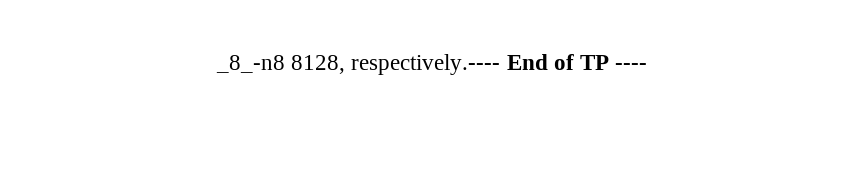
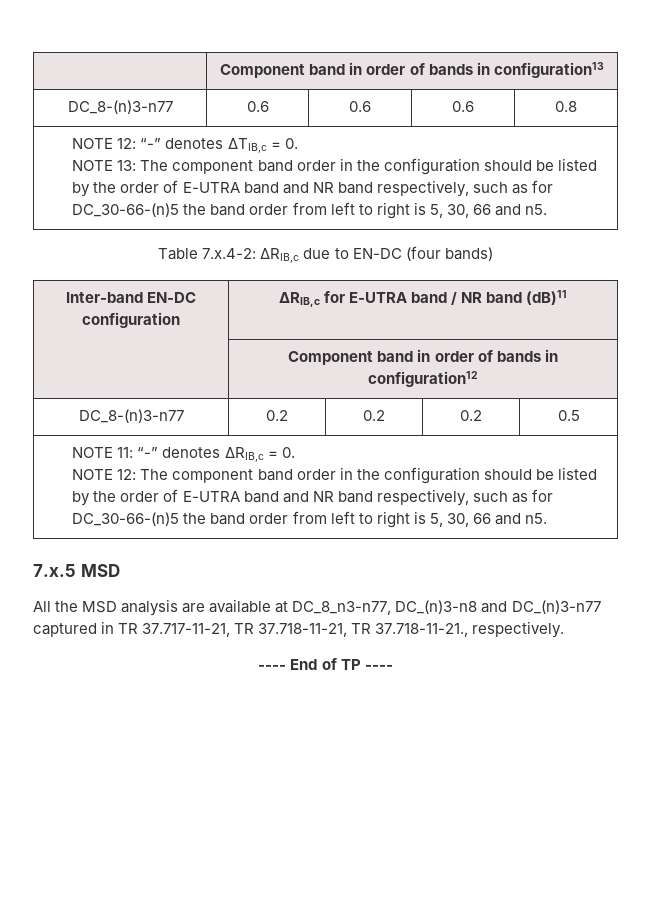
- _8_-n8 8128, respectively.---- End of TP ----
+ | Component band in order of bands in configuration13
+ DC_8-(n)3-n77 | 0.6 | 0.6 | 0.6 | 0.8
+ NOTE 12: “-” denotes ΔTIB,c = 0.
+ NOTE 13: The component band order in the configuration should be listed by the order of E-UTRA band and NR band respectively, such as for DC_30-66-(n)5 the band order from left to right is 5, 30, 66 and n5.
+ Table 7.x.4-2: ΔRIB,c due to EN-DC (four bands)
+ Inter-band EN-DC configuration | ΔRIB,c for E-UTRA band / NR band (dB)11
+ | Component band in order of bands in configuration12
+ DC_8-(n)3-n77 | 0.2 | 0.2 | 0.2 | 0.5
+ NOTE 11: “-” denotes ΔRIB,c = 0.
+ NOTE 12: The component band order in the configuration should be listed by the order of E-UTRA band and NR band respectively, such as for DC_30-66-(n)5 the band order from left to right is 5, 30, 66 and n5.
+ 7.x.5 MSD
+ All the MSD analysis are available at DC_8_n3-n77, DC_(n)3-n8 and DC_(n)3-n77 captured in TR 37.717-11-21, TR 37.718-11-21, TR 37.718-11-21., respectively.
+ ---- End of TP ----

